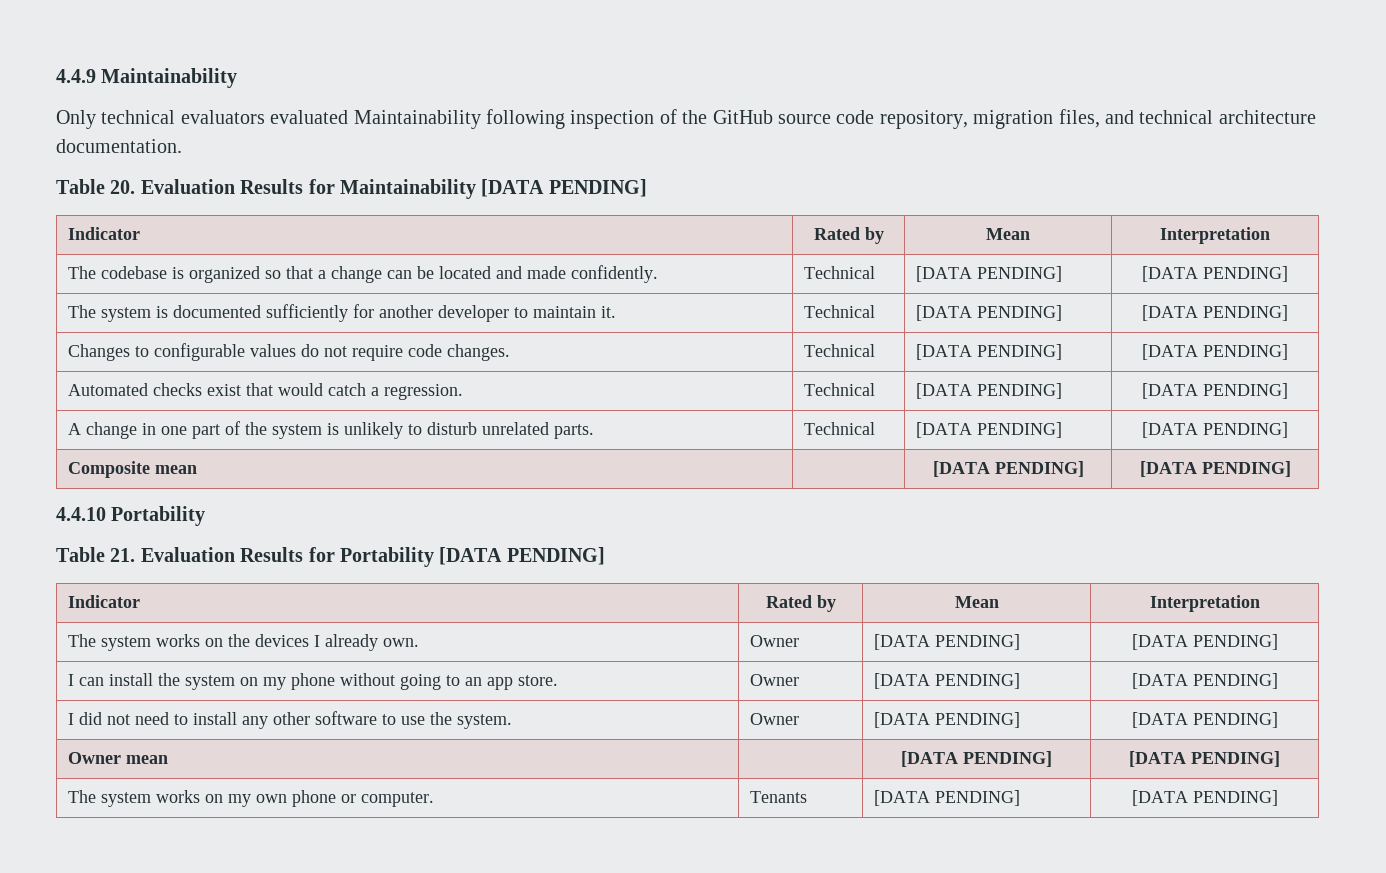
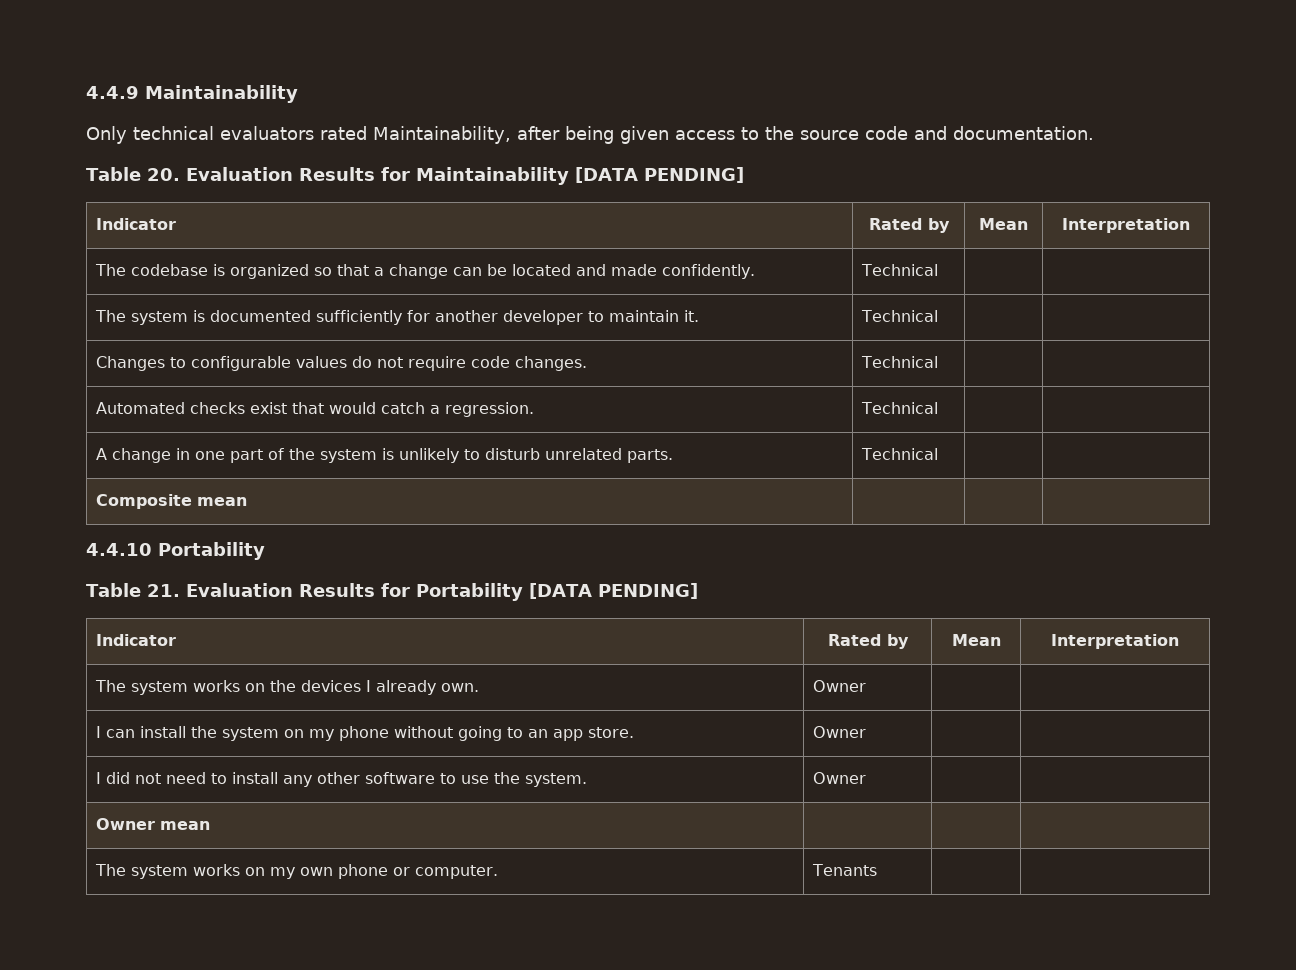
- Only technical evaluators evaluated Maintainability following inspection of the GitHub source code repository, migration files, and technical architecture documentation.
+ Only technical evaluators rated Maintainability, after being given access to the source code and documentation.
- The codebase is organized so that a change can be located and made confidently. | Technical | [DATA PENDING] | [DATA PENDING]
+ The codebase is organized so that a change can be located and made confidently. | Technical | |
- The system is documented sufficiently for another developer to maintain it. | Technical | [DATA PENDING] | [DATA PENDING]
+ The system is documented sufficiently for another developer to maintain it. | Technical | |
- Changes to configurable values do not require code changes. | Technical | [DATA PENDING] | [DATA PENDING]
+ Changes to configurable values do not require code changes. | Technical | |
- Automated checks exist that would catch a regression. | Technical | [DATA PENDING] | [DATA PENDING]
+ Automated checks exist that would catch a regression. | Technical | |
- A change in one part of the system is unlikely to disturb unrelated parts. | Technical | [DATA PENDING] | [DATA PENDING]
- Composite mean | | [DATA PENDING] | [DATA PENDING]
+ A change in one part of the system is unlikely to disturb unrelated parts. | Technical | |
+ Composite mean | | |
- The system works on the devices I already own. | Owner | [DATA PENDING] | [DATA PENDING]
+ The system works on the devices I already own. | Owner | |
- I can install the system on my phone without going to an app store. | Owner | [DATA PENDING] | [DATA PENDING]
+ I can install the system on my phone without going to an app store. | Owner | |
- I did not need to install any other software to use the system. | Owner | [DATA PENDING] | [DATA PENDING]
- Owner mean | | [DATA PENDING] | [DATA PENDING]
+ I did not need to install any other software to use the system. | Owner | |
+ Owner mean | | |
- The system works on my own phone or computer. | Tenants | [DATA PENDING] | [DATA PENDING]
+ The system works on my own phone or computer. | Tenants | |

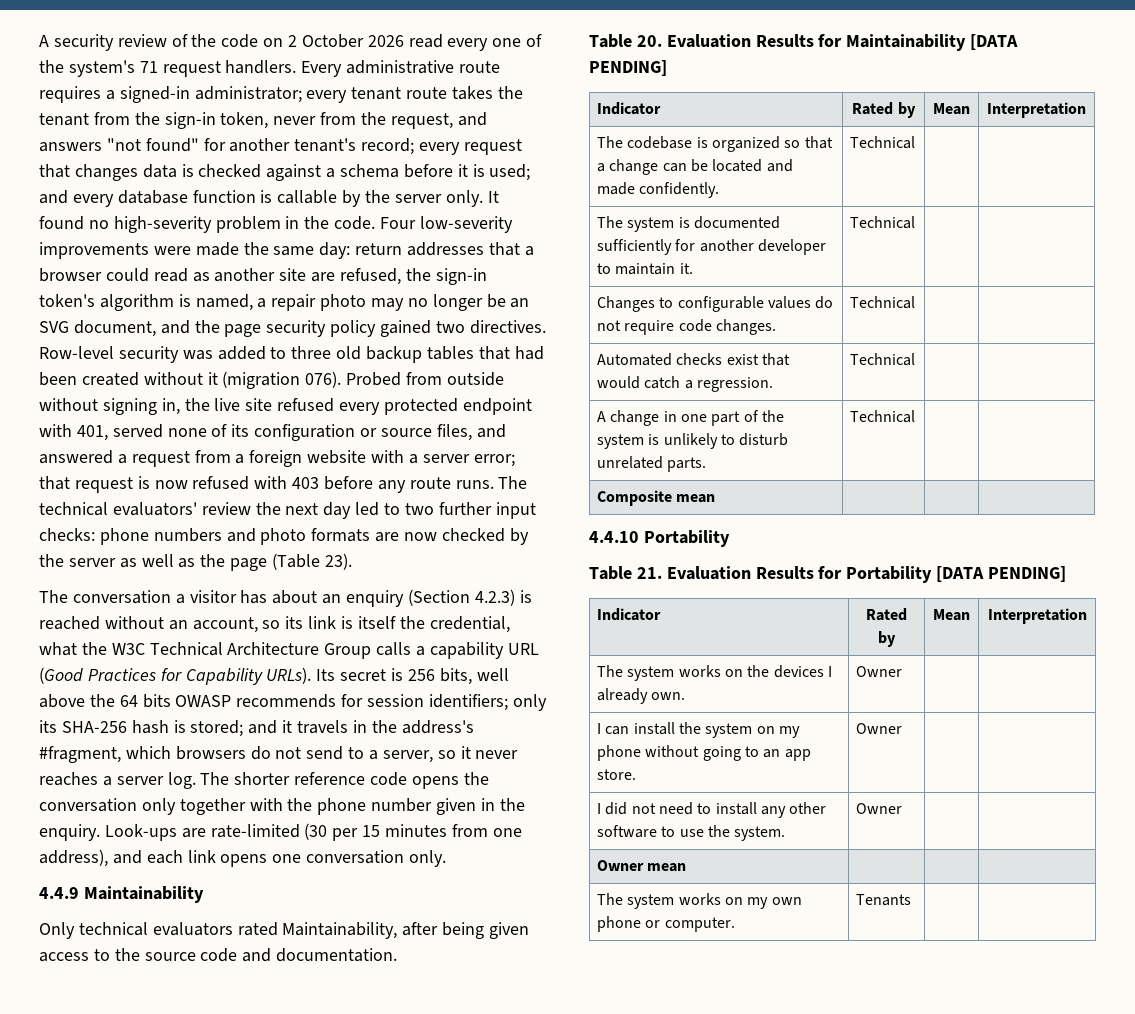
+ A security review of the code on 2 October 2026 read every one of the system's 71 request handlers. Every administrative route requires a signed-in administrator; every tenant route takes the tenant from the sign-in token, never from the request, and answers "not found" for another tenant's record; every request that changes data is checked against a schema before it is used; and every database function is callable by the server only. It found no high-severity problem in the code. Four low-severity improvements were made the same day: return addresses that a browser could read as another site are refused, the sign-in token's algorithm is named, a repair photo may no longer be an SVG document, and the page security policy gained two directives. Row-level security was added to three old backup tables that had been created without it (migration 076). Probed from outside without signing in, the live site refused every protected endpoint with 401, served none of its configuration or source files, and answered a request from a foreign website with a server error; that request is now refused with 403 before any route runs. The technical evaluators' review the next day led to two further input checks: phone numbers and photo formats are now checked by the server as well as the page (Table 23).
+ The conversation a visitor has about an enquiry (Section 4.2.3) is reached without an account, so its link is itself the credential, what the W3C Technical Architecture Group calls a capability URL (Good Practices for Capability URLs). Its secret is 256 bits, well above the 64 bits OWASP recommends for session identifiers; only its SHA-256 hash is stored; and it travels in the address's #fragment, which browsers do not send to a server, so it never reaches a server log. The shorter reference code opens the conversation only together with the phone number given in the enquiry. Look-ups are rate-limited (30 per 15 minutes from one address), and each link opens one conversation only.

